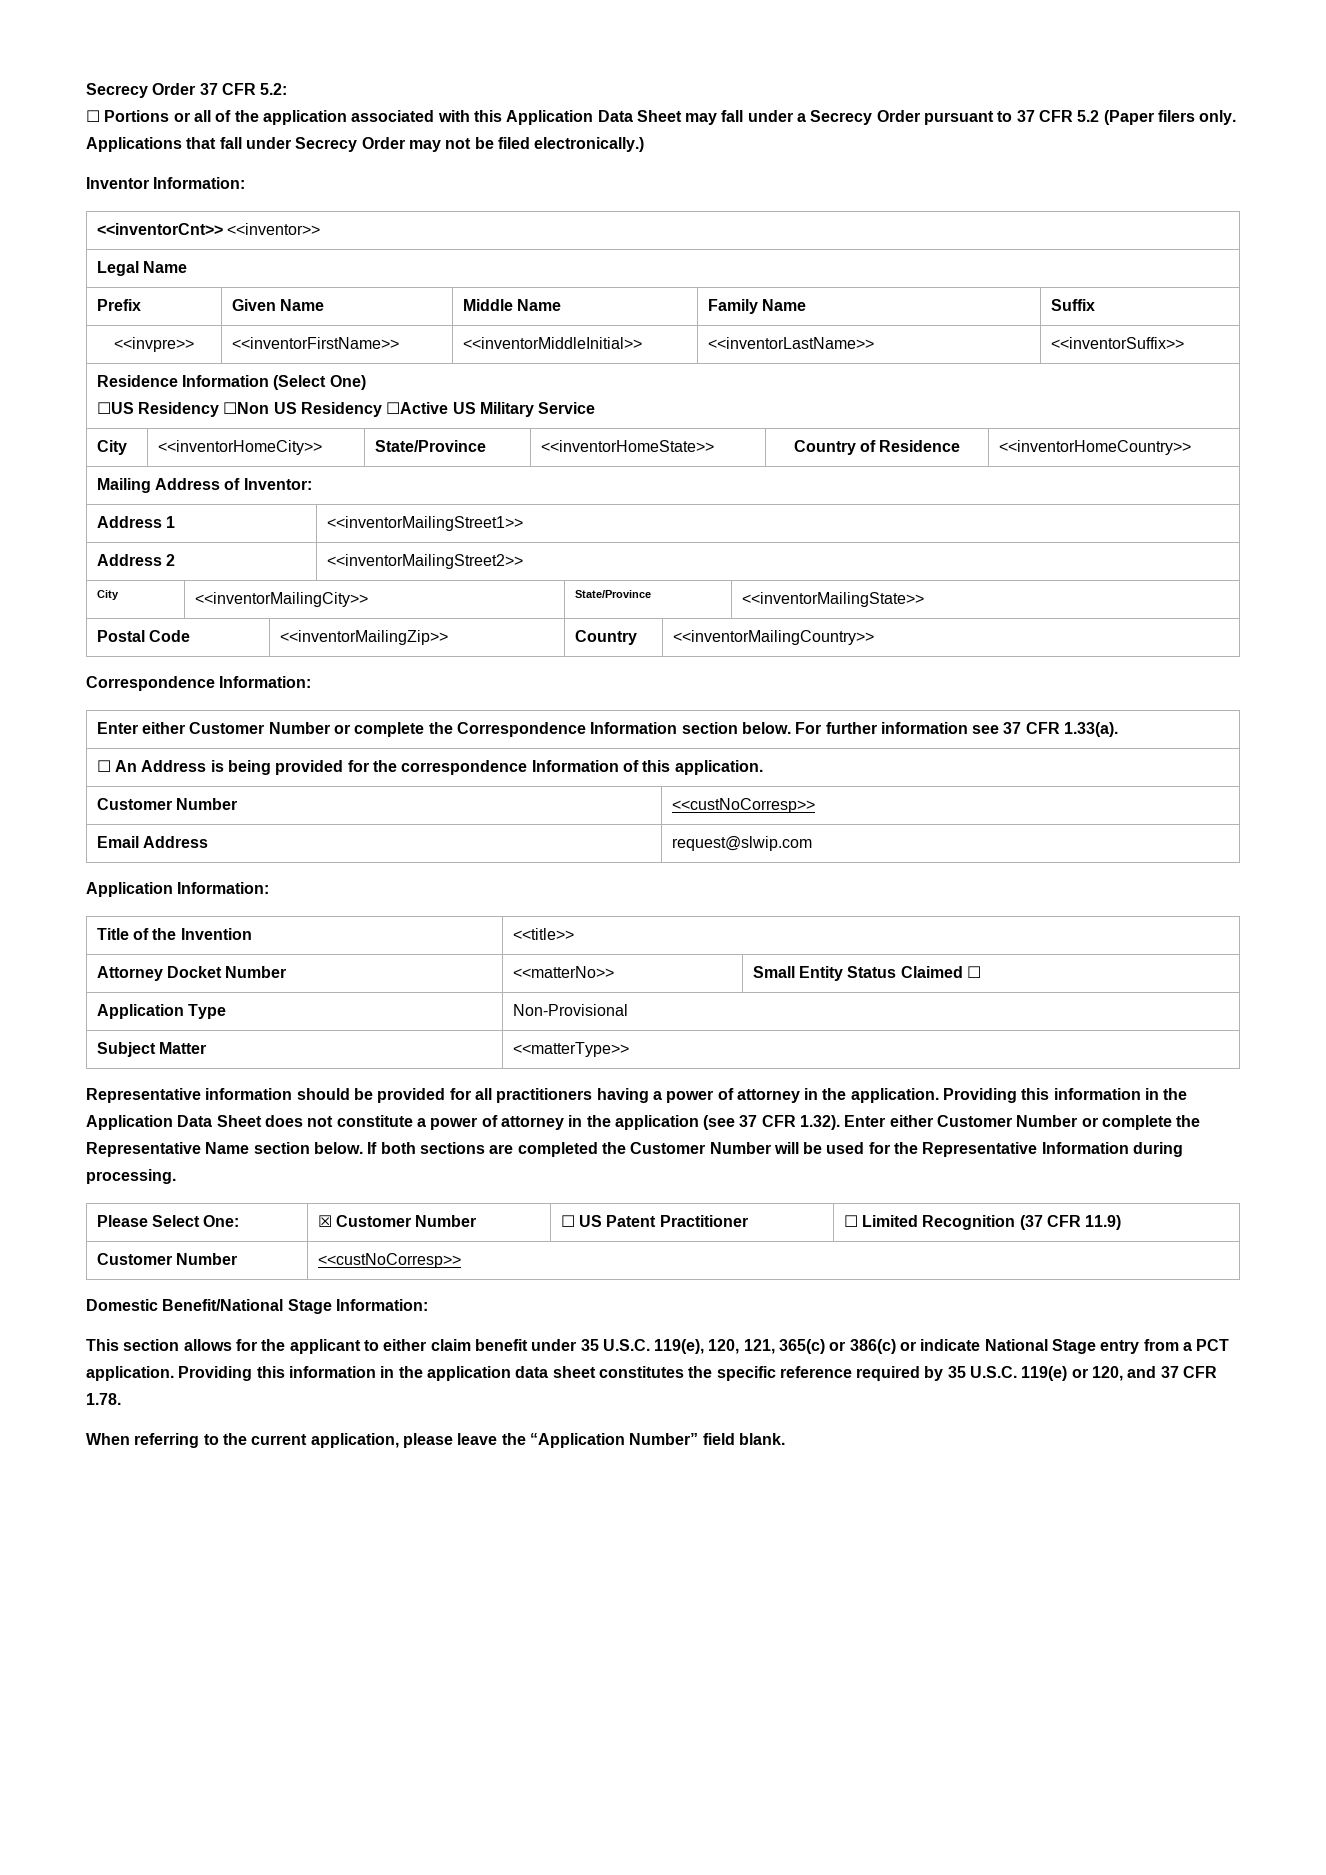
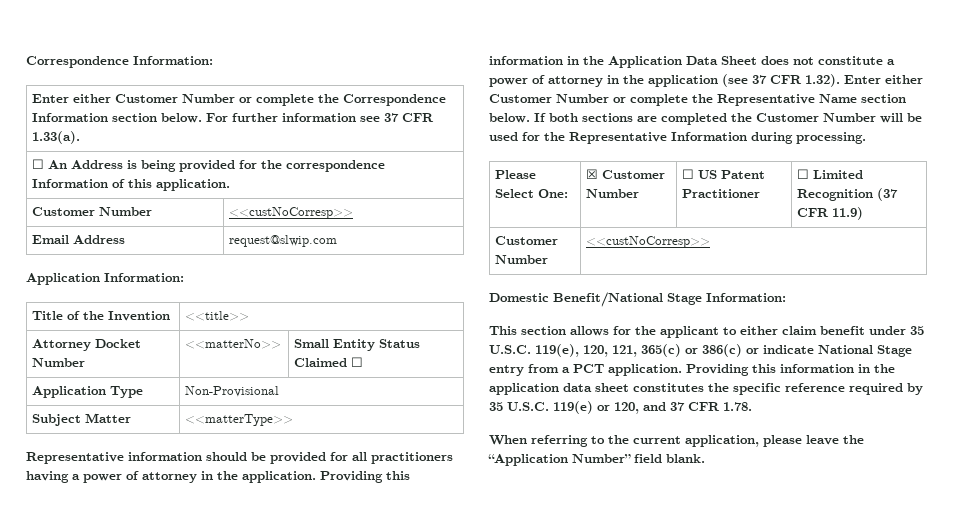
- Secrecy Order 37 CFR 5.2:
- ☐ Portions or all of the application associated with this Application Data Sheet may fall under a Secrecy Order pursuant to 37 CFR 5.2 (Paper filers only. Applications that fall under Secrecy Order may not be filed electronically.)
- Inventor Information:
- <<inventorCnt>> <<inventor>>
- Legal Name
- Prefix | Given Name | Middle Name | Family Name | Suffix
- <<invpre>> | <<inventorFirstName>> | <<inventorMiddleInitial>> | <<inventorLastName>> | <<inventorSuffix>>
- Residence Information (Select One)
- ☐US Residency ☐Non US Residency ☐Active US Military Service
- City | <<inventorHomeCity>> | State/Province | <<inventorHomeState>> | Country of Residence | <<inventorHomeCountry>>
- Mailing Address of Inventor:
- Address 1 | <<inventorMailingStreet1>>
- Address 2 | <<inventorMailingStreet2>>
- City | <<inventorMailingCity>> | State/Province | <<inventorMailingState>>
- Postal Code | <<inventorMailingZip>> | Country | <<inventorMailingCountry>>

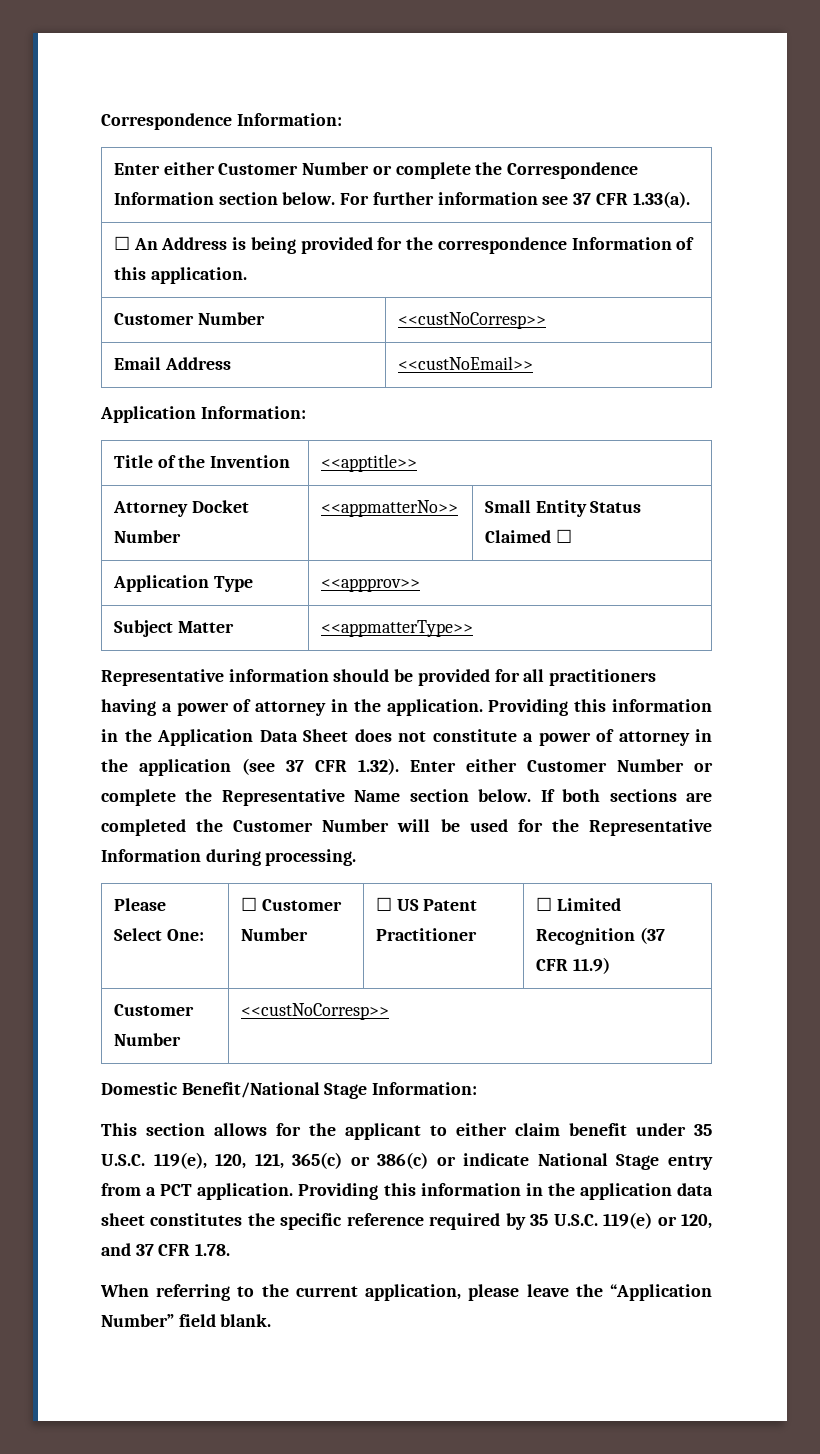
- Email Address | request@slwip.com
+ Email Address | <<custNoEmail>>
- Title of the Invention | <<title>>
+ Title of the Invention | <<apptitle>>
- Attorney Docket Number | <<matterNo>> | Small Entity Status Claimed ☐
+ Attorney Docket Number | <<appmatterNo>> | Small Entity Status Claimed ☐
- Application Type | Non-Provisional
+ Application Type | <<appprov>>
- Subject Matter | <<matterType>>
+ Subject Matter | <<appmatterType>>
- Please Select One: | ☒ Customer Number | ☐ US Patent Practitioner | ☐ Limited Recognition (37 CFR 11.9)
+ Please Select One: | ☐ Customer Number | ☐ US Patent Practitioner | ☐ Limited Recognition (37 CFR 11.9)

